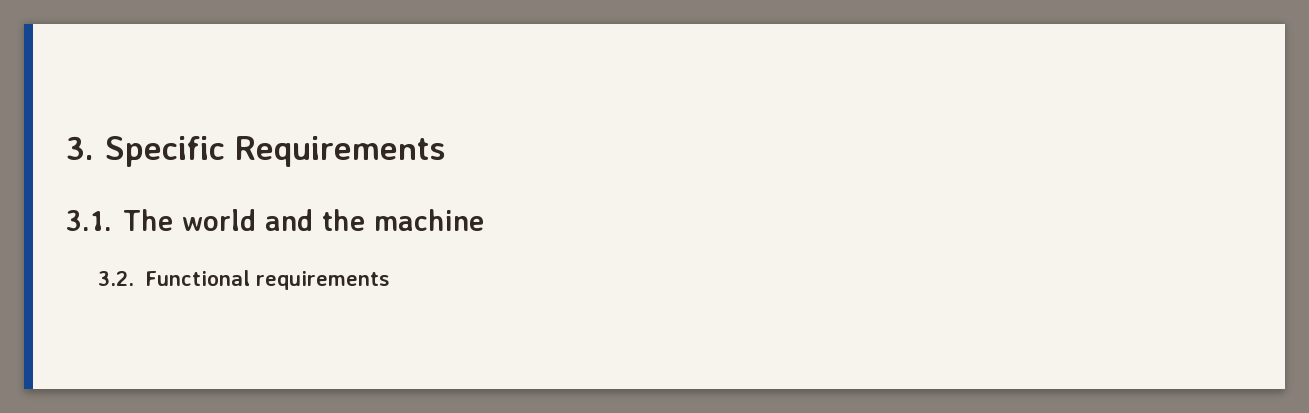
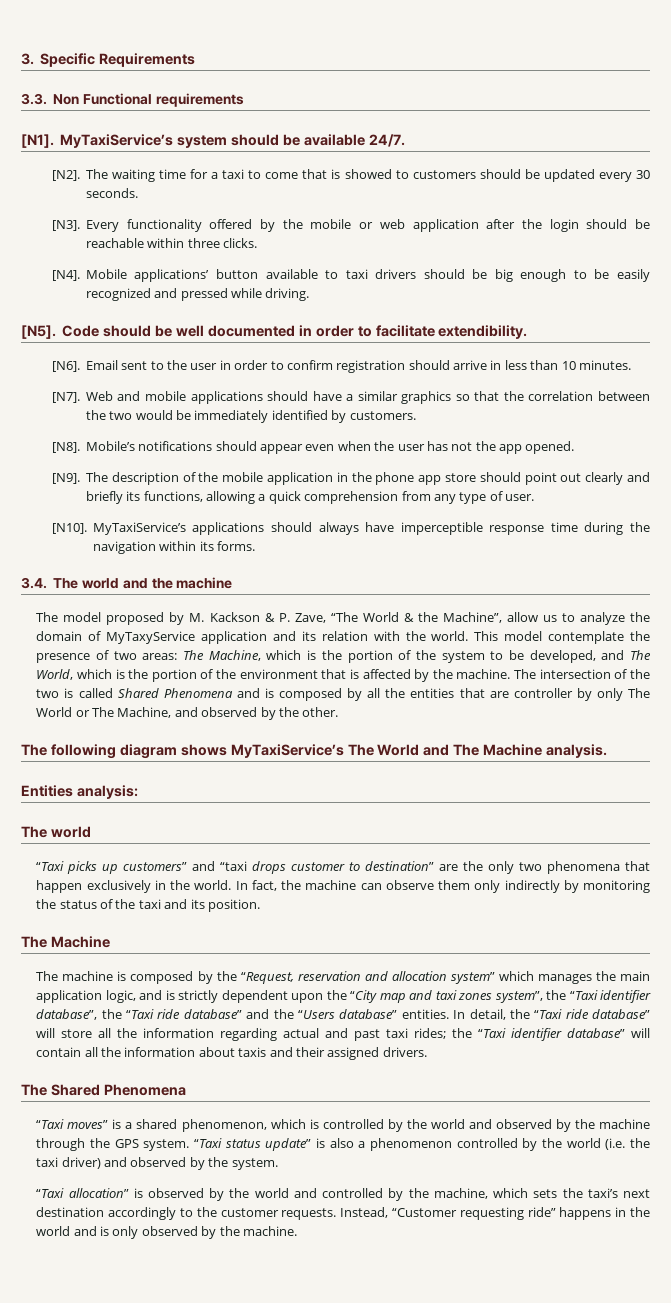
- 3.1. The world and the machine
+ 3.3. Non Functional requirements
+ [N1]. MyTaxiService’s system should be available 24/7.
+ [N2]. The waiting time for a taxi to come that is showed to customers should be updated every 30 seconds.
+ [N3]. Every functionality offered by the mobile or web application after the login should be reachable within three clicks.
+ [N4]. Mobile applications’ button available to taxi drivers should be big enough to be easily recognized and pressed while driving.
+ [N5]. Code should be well documented in order to facilitate extendibility.
+ [N6]. Email sent to the user in order to confirm registration should arrive in less than 10 minutes.
+ [N7]. Web and mobile applications should have a similar graphics so that the correlation between the two would be immediately identified by customers.
+ [N8]. Mobile’s notifications should appear even when the user has not the app opened.
+ [N9]. The description of the mobile application in the phone app store should point out clearly and briefly its functions, allowing a quick comprehension from any type of user.
+ [N10]. MyTaxiService’s applications should always have imperceptible response time during the navigation within its forms.
+ 3.4. The world and the machine
- 3.2. Functional requirements
+ The model proposed by M. Kackson & P. Zave, “The World & the Machine”, allow us to analyze the domain of MyTaxyService application and its relation with the world. This model contemplate the presence of two areas: The Machine, which is the portion of the system to be developed, and The World, which is the portion of the environment that is affected by the machine. The intersection of the two is called Shared Phenomena and is composed by all the entities that are controller by only The World or The Machine, and observed by the other.
+ The following diagram shows MyTaxiService’s The World and The Machine analysis.
+ Entities analysis:
+ The world
+ “Taxi picks up customers” and “taxi drops customer to destination” are the only two phenomena that happen exclusively in the world. In fact, the machine can observe them only indirectly by monitoring the status of the taxi and its position.
+ The Machine
+ The machine is composed by the “Request, reservation and allocation system” which manages the main application logic, and is strictly dependent upon the “City map and taxi zones system”, the “Taxi identifier database”, the “Taxi ride database” and the “Users database” entities. In detail, the “Taxi ride database” will store all the information regarding actual and past taxi rides; the “Taxi identifier database” will contain all the information about taxis and their assigned drivers.
+ The Shared Phenomena
+ “Taxi moves” is a shared phenomenon, which is controlled by the world and observed by the machine through the GPS system. “Taxi status update” is also a phenomenon controlled by the world (i.e. the taxi driver) and observed by the system.
+ “Taxi allocation” is observed by the world and controlled by the machine, which sets the taxi’s next destination accordingly to the customer requests. Instead, “Customer requesting ride” happens in the world and is only observed by the machine.

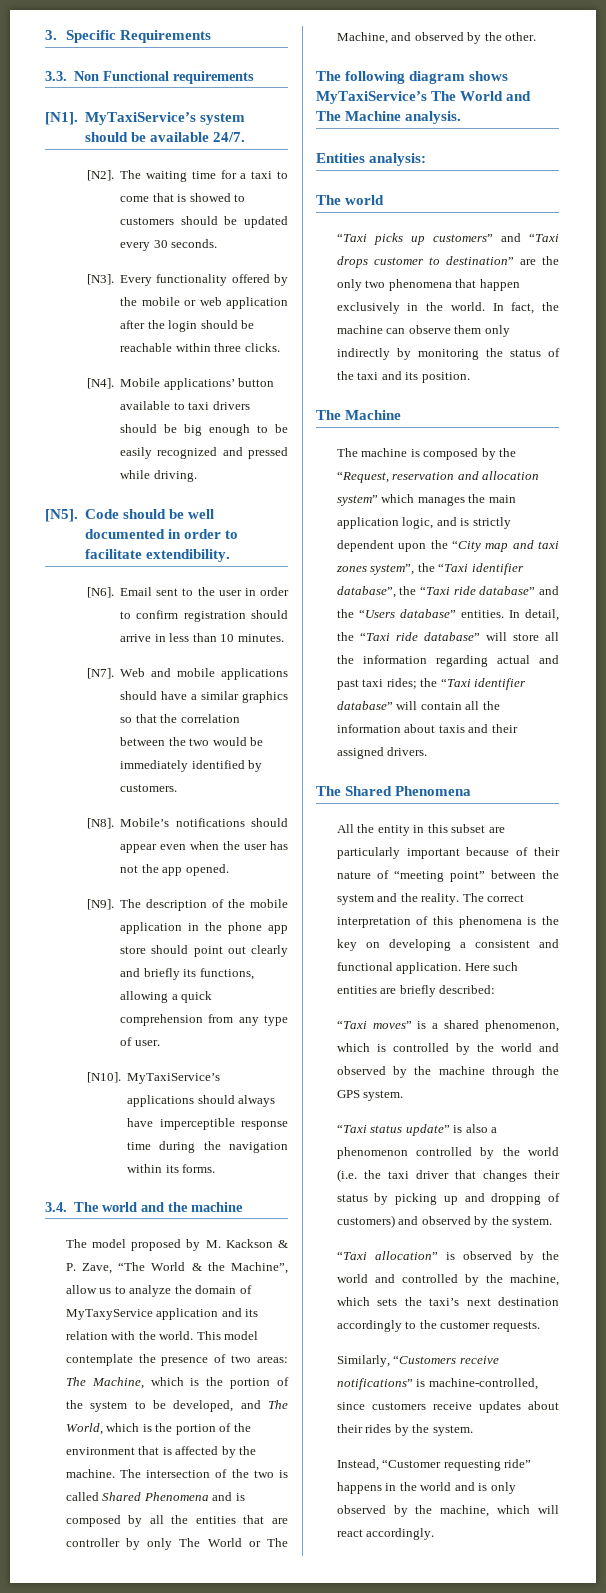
- “Taxi picks up customers” and “taxi drops customer to destination” are the only two phenomena that happen exclusively in the world.
+ “Taxi picks up customers” and “Taxi drops customer to destination” are the only two phenomena that happen exclusively in the world.
+ All the entity in this subset are particularly important because of their nature of “meeting point” between the system and the reality. The correct interpretation of this phenomena is the key on developing a consistent and functional application. Here such entities are briefly described:
- “Taxi moves” is a shared phenomenon, which is controlled by the world and observed by the machine through the GPS system. “Taxi status update” is also a phenomenon controlled by the world (i.e. the taxi driver) and observed by the system.
+ “Taxi moves” is a shared phenomenon, which is controlled by the world and observed by the machine through the GPS system.
+ “Taxi status update” is also a phenomenon controlled by the world (i.e. the taxi driver that changes their status by picking up and dropping of customers) and observed by the system.
- “Taxi allocation” is observed by the world and controlled by the machine, which sets the taxi’s next destination accordingly to the customer requests. Instead, “Customer requesting ride” happens in the world and is only observed by the machine.
+ “Taxi allocation” is observed by the world and controlled by the machine, which sets the taxi’s next destination accordingly to the customer requests.
+ Similarly, “Customers receive notifications” is machine-controlled, since customers receive updates about their rides by the system.
+ Instead, “Customer requesting ride” happens in the world and is only observed by the machine, which will react accordingly.

